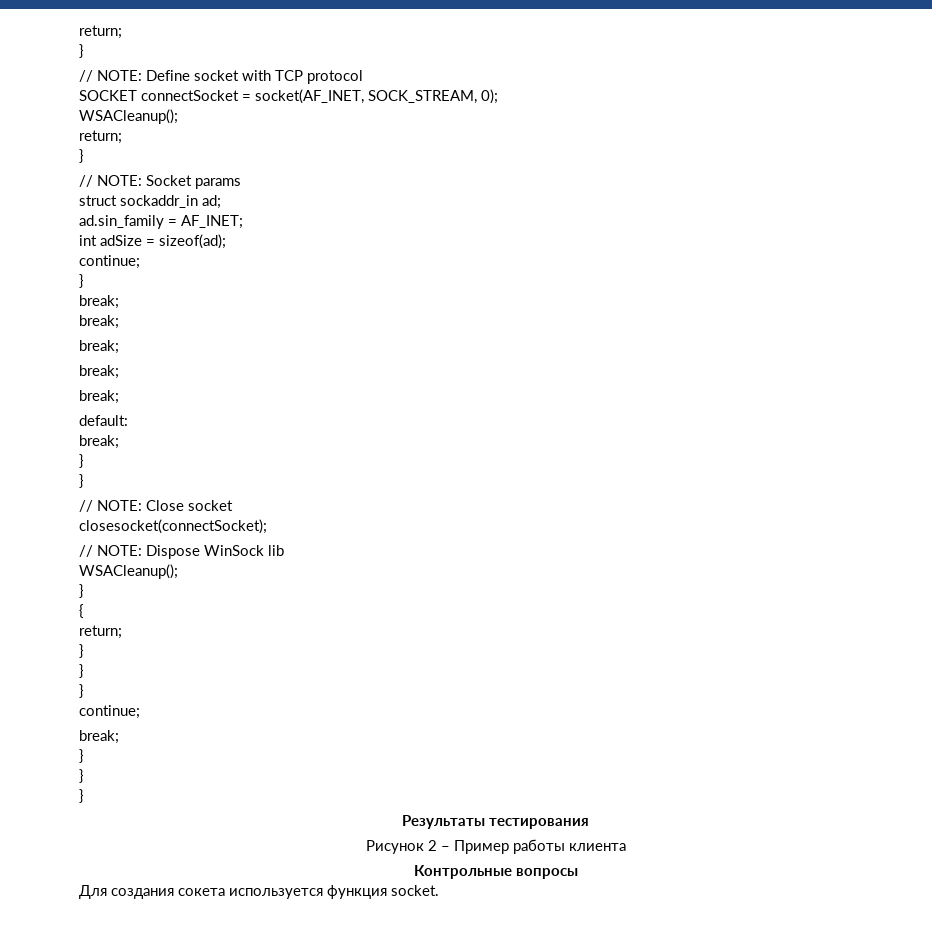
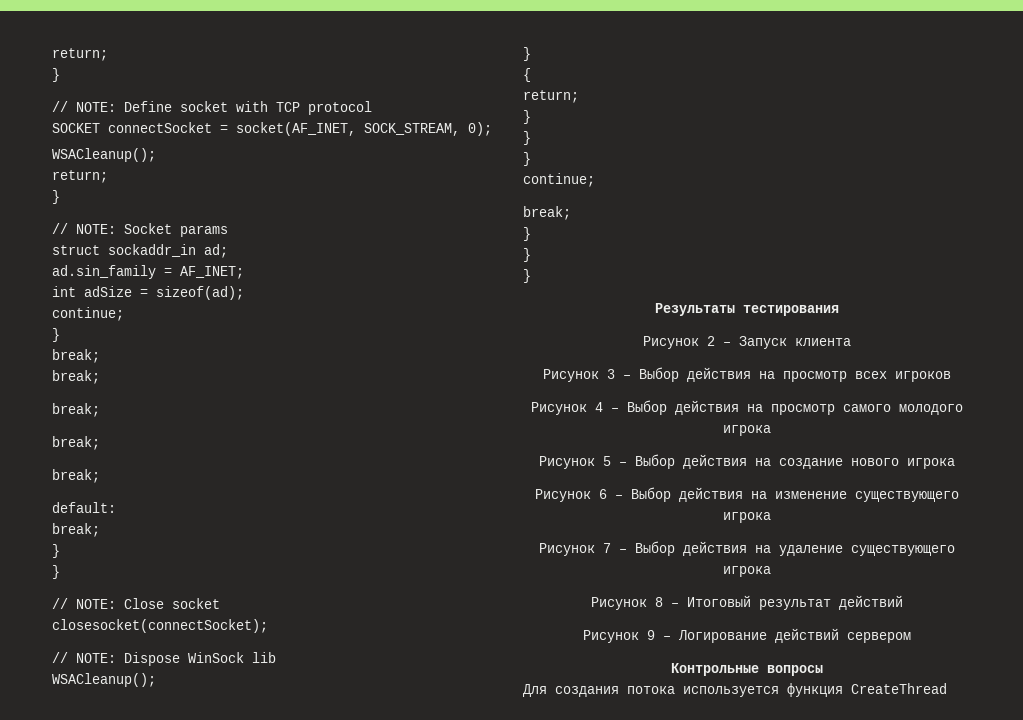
- Рисунок 2 – Пример работы клиента
+ Рисунок 2 – Запуск клиента
+ Рисунок 3 – Выбор действия на просмотр всех игроков
+ Рисунок 4 – Выбор действия на просмотр самого молодого игрока
+ Рисунок 5 – Выбор действия на создание нового игрока
+ Рисунок 6 – Выбор действия на изменение существующего игрока
+ Рисунок 7 – Выбор действия на удаление существующего игрока
+ Рисунок 8 – Итоговый результат действий
+ Рисунок 9 – Логирование действий сервером
- Для создания сокета используется функция socket.
+ Для создания потока используется функция CreateThread

